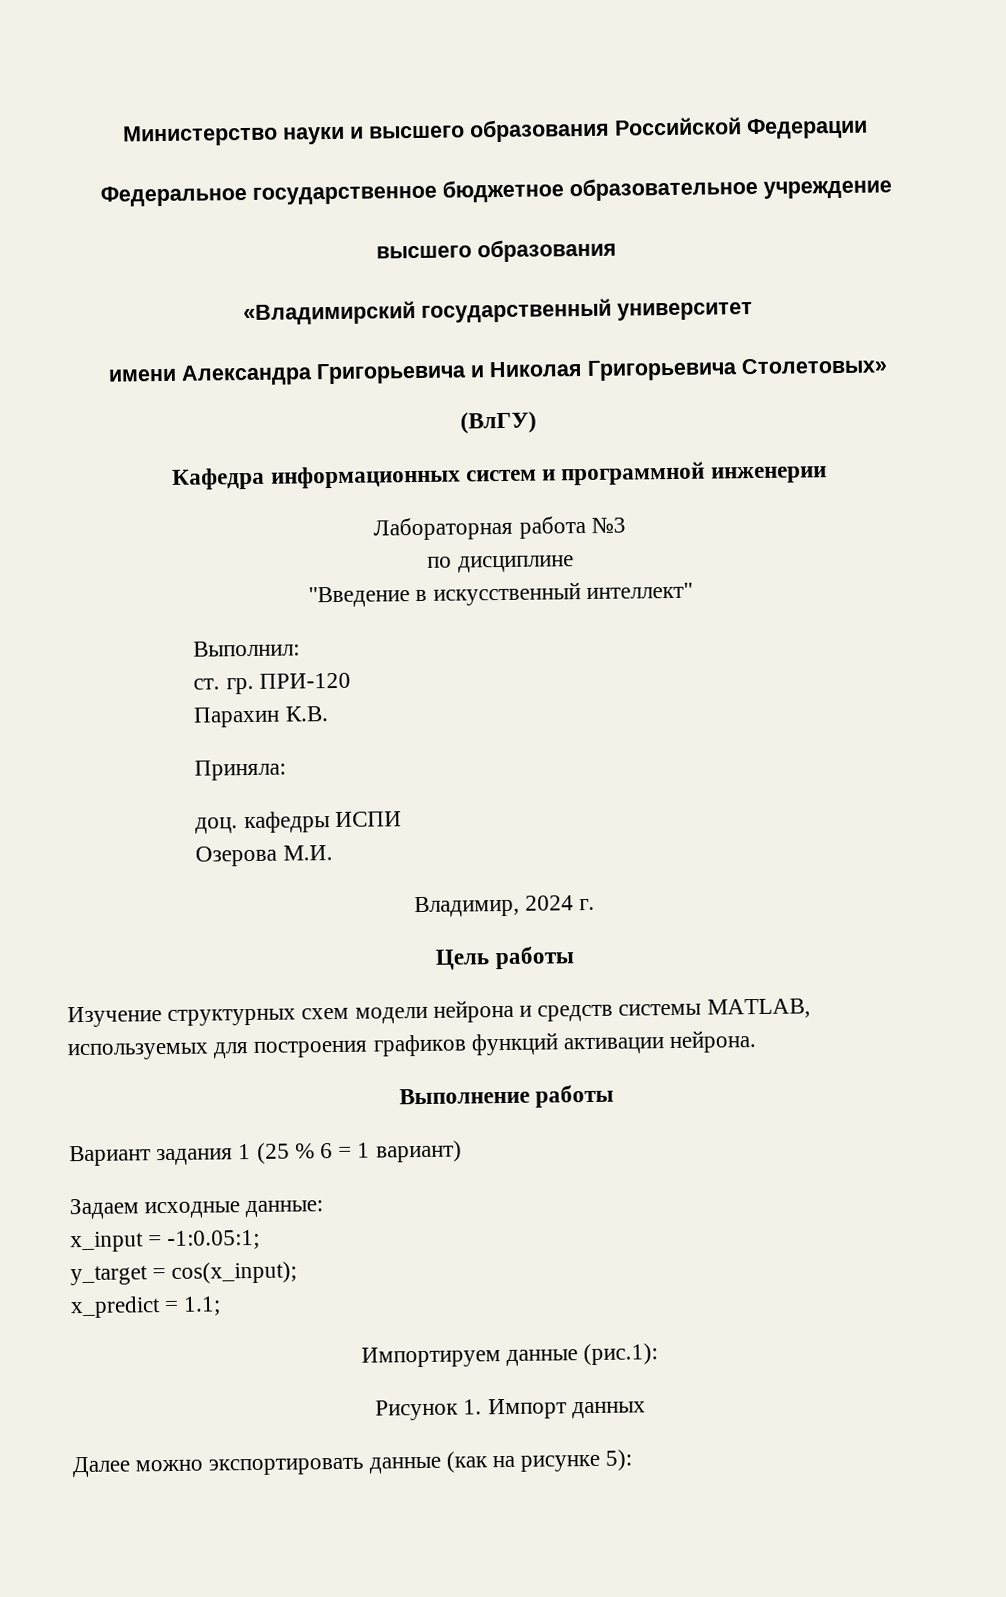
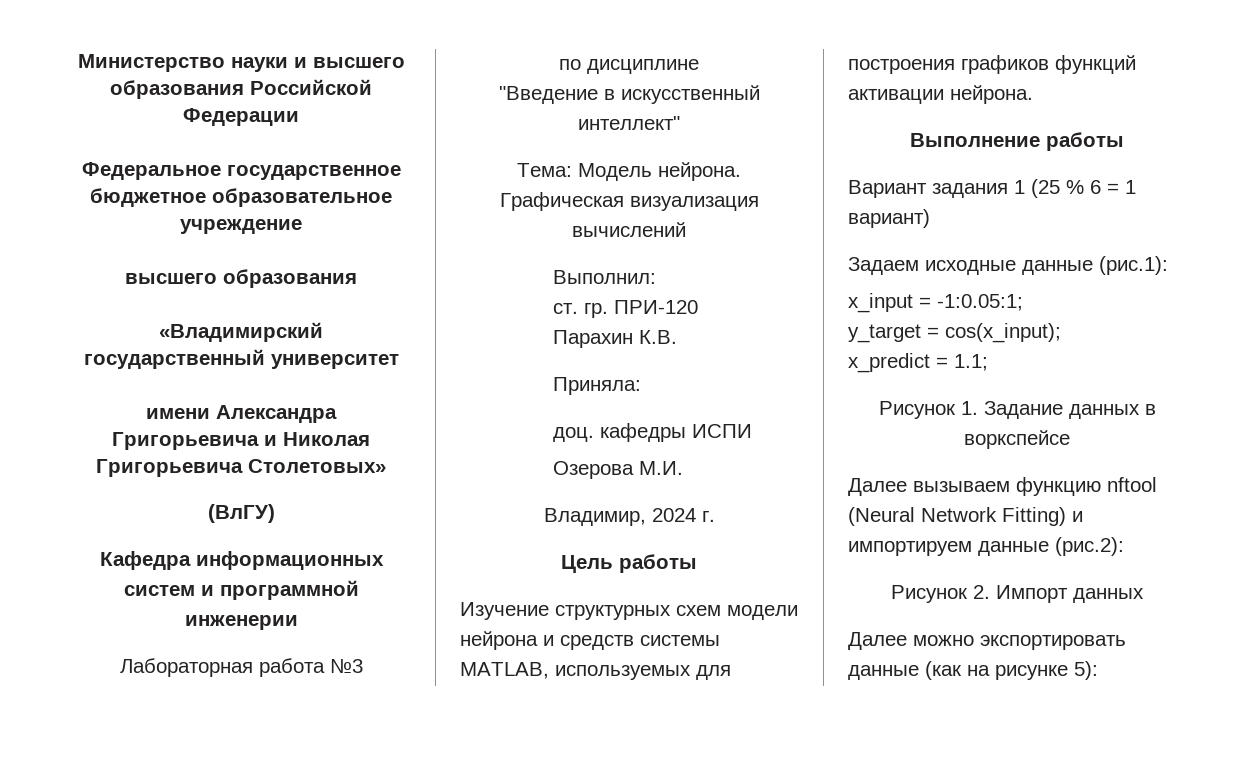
+ Тема: Модель нейрона. Графическая визуализация вычислений
- Задаем исходные данные:
+ Задаем исходные данные (рис.1):
- Импортируем данные (рис.1):
- Рисунок 1. Импорт данных
+ Рисунок 1. Задание данных в воркспейсе
+ Далее вызываем функцию nftool (Neural Network Fitting) и импортируем данные (рис.2):
+ Рисунок 2. Импорт данных

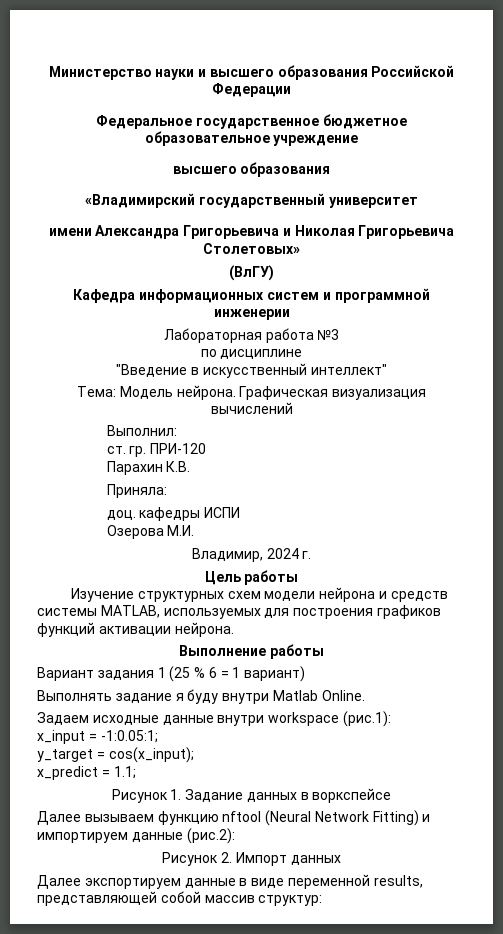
+ Выполнять задание я буду внутри Matlab Online.
- Задаем исходные данные (рис.1):
+ Задаем исходные данные внутри workspace (рис.1):
- Далее можно экспортировать данные (как на рисунке 5):
+ Далее экспортируем данные в виде переменной results, представляющей собой массив структур:

